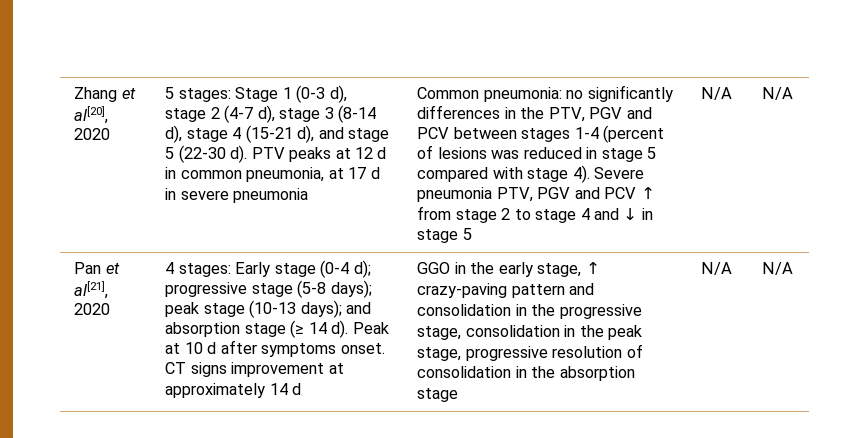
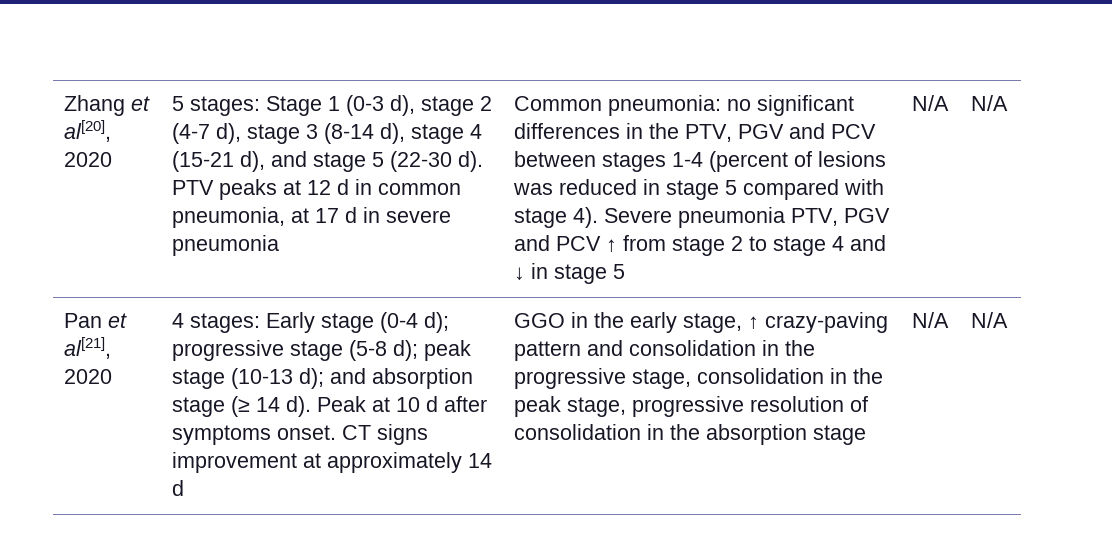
- Common pneumonia: no significantly differences in the PTV, PGV and PCV between stages 1-4 (percent of lesions was reduced in stage 5 compared with stage 4).
+ Common pneumonia: no significant differences in the PTV, PGV and PCV between stages 1-4 (percent of lesions was reduced in stage 5 compared with stage 4).
- 4 stages: Early stage (0-4 d); progressive stage (5-8 days); peak stage (10-13 days); and absorption stage (≥ 14 d).
+ 4 stages: Early stage (0-4 d); progressive stage (5-8 d); peak stage (10-13 d); and absorption stage (≥ 14 d).

